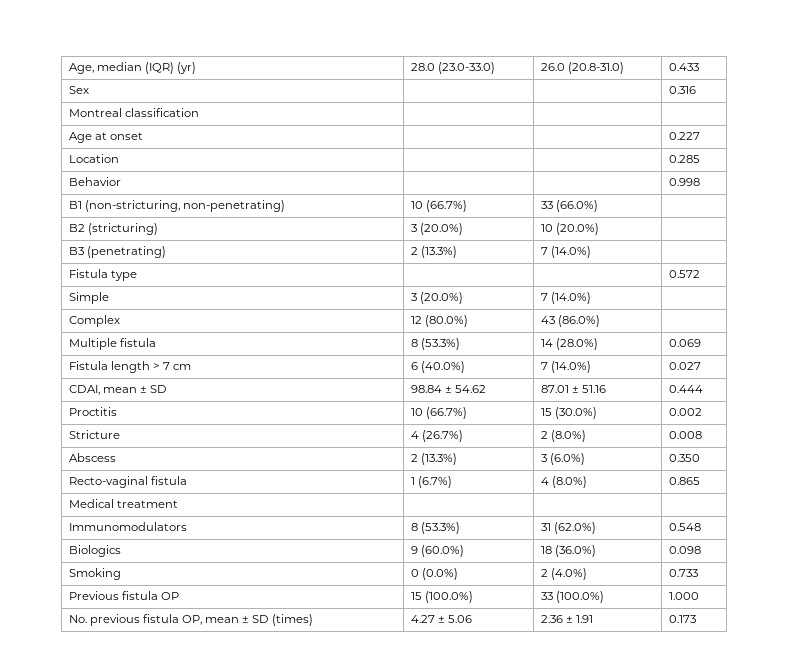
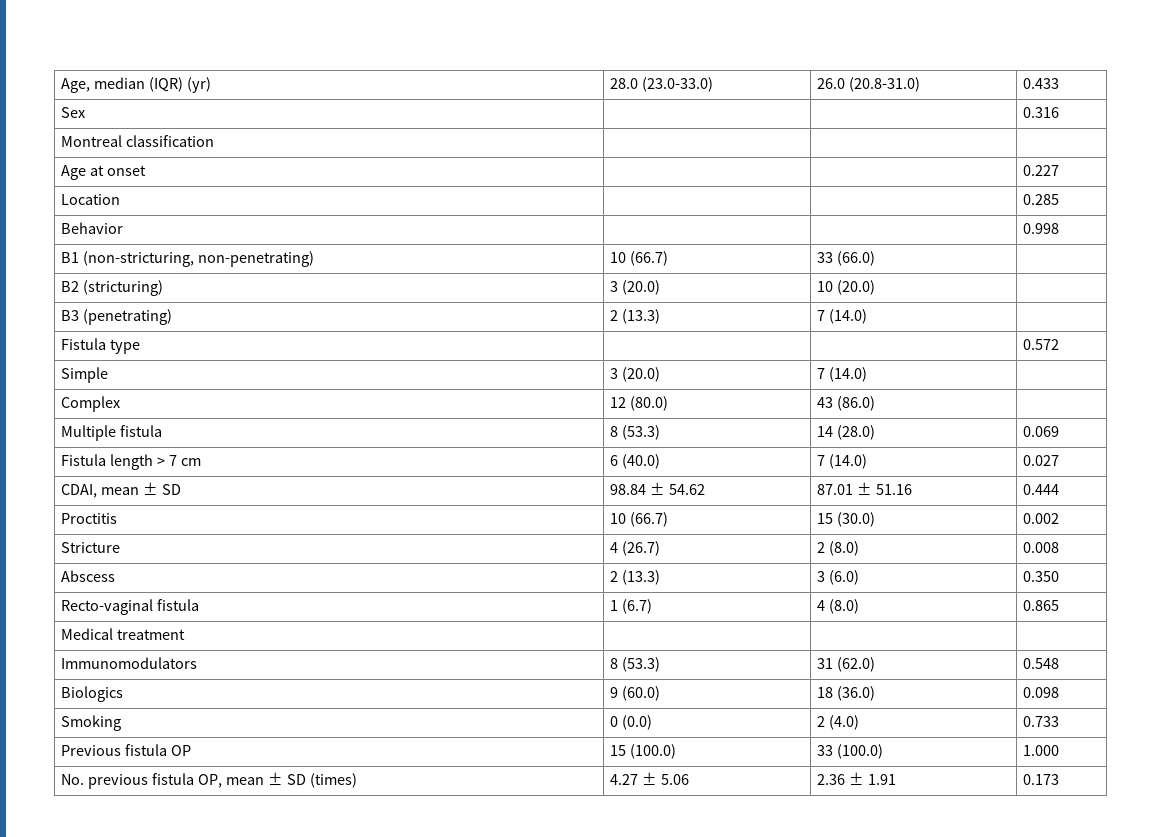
- B1 (non-stricturing, non-penetrating) | 10 (66.7%) | 33 (66.0%) |
+ B1 (non-stricturing, non-penetrating) | 10 (66.7) | 33 (66.0) |
- B2 (stricturing) | 3 (20.0%) | 10 (20.0%) |
+ B2 (stricturing) | 3 (20.0) | 10 (20.0) |
- B3 (penetrating) | 2 (13.3%) | 7 (14.0%) |
+ B3 (penetrating) | 2 (13.3) | 7 (14.0) |
- Simple | 3 (20.0%) | 7 (14.0%) |
+ Simple | 3 (20.0) | 7 (14.0) |
- Complex | 12 (80.0%) | 43 (86.0%) |
+ Complex | 12 (80.0) | 43 (86.0) |
- Multiple fistula | 8 (53.3%) | 14 (28.0%) | 0.069
+ Multiple fistula | 8 (53.3) | 14 (28.0) | 0.069
- Fistula length > 7 cm | 6 (40.0%) | 7 (14.0%) | 0.027
+ Fistula length > 7 cm | 6 (40.0) | 7 (14.0) | 0.027
- Proctitis | 10 (66.7%) | 15 (30.0%) | 0.002
+ Proctitis | 10 (66.7) | 15 (30.0) | 0.002
- Stricture | 4 (26.7%) | 2 (8.0%) | 0.008
+ Stricture | 4 (26.7) | 2 (8.0) | 0.008
- Abscess | 2 (13.3%) | 3 (6.0%) | 0.350
+ Abscess | 2 (13.3) | 3 (6.0) | 0.350
- Recto-vaginal fistula | 1 (6.7%) | 4 (8.0%) | 0.865
+ Recto-vaginal fistula | 1 (6.7) | 4 (8.0) | 0.865
- Immunomodulators | 8 (53.3%) | 31 (62.0%) | 0.548
+ Immunomodulators | 8 (53.3) | 31 (62.0) | 0.548
- Biologics | 9 (60.0%) | 18 (36.0%) | 0.098
+ Biologics | 9 (60.0) | 18 (36.0) | 0.098
- Smoking | 0 (0.0%) | 2 (4.0%) | 0.733
+ Smoking | 0 (0.0) | 2 (4.0) | 0.733
- Previous fistula OP | 15 (100.0%) | 33 (100.0%) | 1.000
+ Previous fistula OP | 15 (100.0) | 33 (100.0) | 1.000

